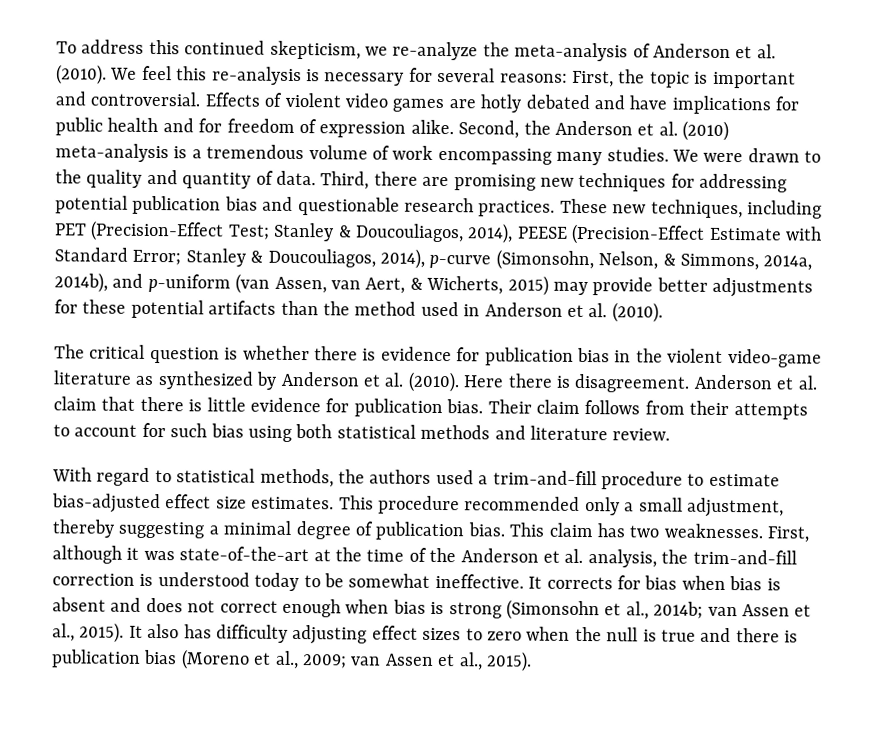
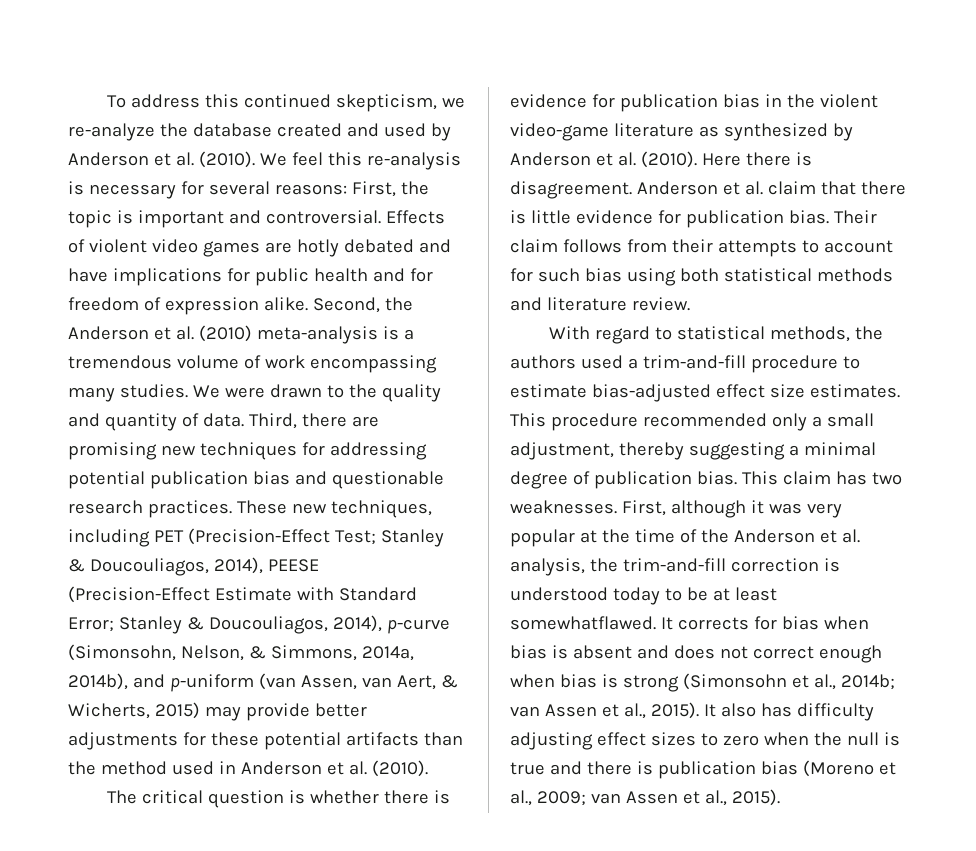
- To address this continued skepticism, we re-analyze the meta-analysis of Anderson et al. (2010).
+ To address this continued skepticism, we re-analyze the database created and used by Anderson et al. (2010).
- First, although it was state-of-the-art at the time of the Anderson et al. analysis, the trim-and-fill correction is understood today to be somewhat ineffective.
+ First, although it was very popular at the time of the Anderson et al. analysis, the trim-and-fill correction is understood today to be at least somewhatflawed.

